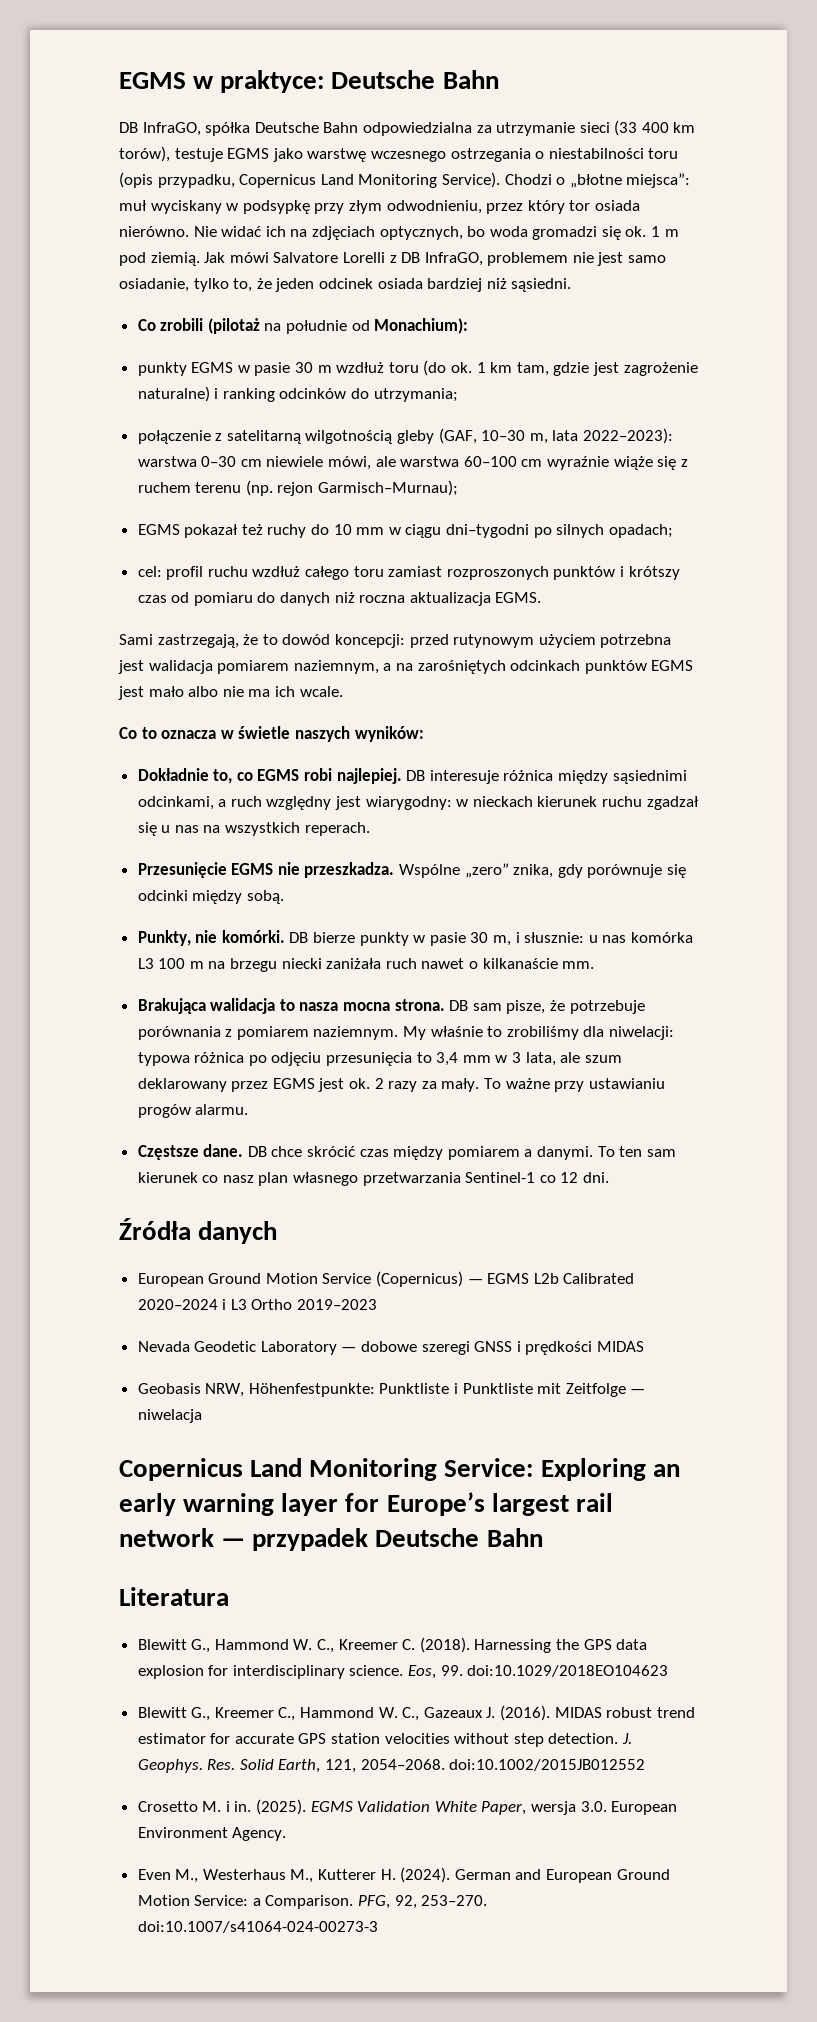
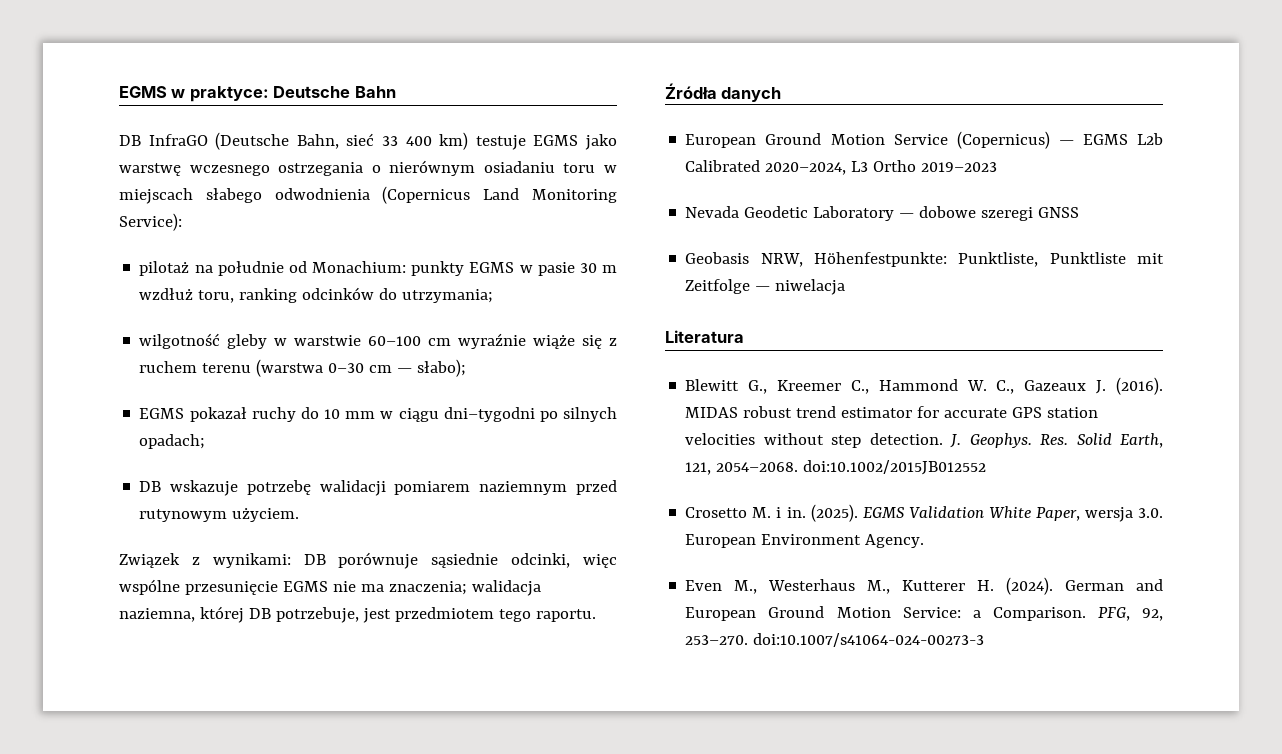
- DB InfraGO, spółka Deutsche Bahn odpowiedzialna za utrzymanie sieci (33 400 km torów), testuje EGMS jako warstwę wczesnego ostrzegania o niestabilności toru (opis przypadku, Copernicus Land Monitoring Service). Chodzi o „błotne miejsca”: muł wyciskany w podsypkę przy złym odwodnieniu, przez który tor osiada nierówno. Nie widać ich na zdjęciach optycznych, bo woda gromadzi się ok. 1 m pod ziemią. Jak mówi Salvatore Lorelli z DB InfraGO, problemem nie jest samo osiadanie, tylko to, że jeden odcinek osiada bardziej niż sąsiedni.
- Co zrobili (pilotaż na południe od Monachium):
- punkty EGMS w pasie 30 m wzdłuż toru (do ok. 1 km tam, gdzie jest zagrożenie naturalne) i ranking odcinków do utrzymania;
- połączenie z satelitarną wilgotnością gleby (GAF, 10–30 m, lata 2022–2023): warstwa 0–30 cm niewiele mówi, ale warstwa 60–100 cm wyraźnie wiąże się z ruchem terenu (np. rejon Garmisch–Murnau);
+ DB InfraGO (Deutsche Bahn, sieć 33 400 km) testuje EGMS jako warstwę wczesnego ostrzegania o nierównym osiadaniu toru w miejscach słabego odwodnienia (Copernicus Land Monitoring Service):
+ pilotaż na południe od Monachium: punkty EGMS w pasie 30 m wzdłuż toru, ranking odcinków do utrzymania;
+ wilgotność gleby w warstwie 60–100 cm wyraźnie wiąże się z ruchem terenu (warstwa 0–30 cm — słabo);
- EGMS pokazał też ruchy do 10 mm w ciągu dni–tygodni po silnych opadach;
+ EGMS pokazał ruchy do 10 mm w ciągu dni–tygodni po silnych opadach;
- cel: profil ruchu wzdłuż całego toru zamiast rozproszonych punktów i krótszy czas od pomiaru do danych niż roczna aktualizacja EGMS.
- Sami zastrzegają, że to dowód koncepcji: przed rutynowym użyciem potrzebna jest walidacja pomiarem naziemnym, a na zarośniętych odcinkach punktów EGMS jest mało albo nie ma ich wcale.
- Co to oznacza w świetle naszych wyników:
- Dokładnie to, co EGMS robi najlepiej. DB interesuje różnica między sąsiednimi odcinkami, a ruch względny jest wiarygodny: w nieckach kierunek ruchu zgadzał się u nas na wszystkich reperach.
- Przesunięcie EGMS nie przeszkadza. Wspólne „zero” znika, gdy porównuje się odcinki między sobą.
- Punkty, nie komórki. DB bierze punkty w pasie 30 m, i słusznie: u nas komórka L3 100 m na brzegu niecki zaniżała ruch nawet o kilkanaście mm.
- Brakująca walidacja to nasza mocna strona. DB sam pisze, że potrzebuje porównania z pomiarem naziemnym. My właśnie to zrobiliśmy dla niwelacji: typowa różnica po odjęciu przesunięcia to 3,4 mm w 3 lata, ale szum deklarowany przez EGMS jest ok. 2 razy za mały. To ważne przy ustawianiu progów alarmu.
- Częstsze dane. DB chce skrócić czas między pomiarem a danymi. To ten sam kierunek co nasz plan własnego przetwarzania Sentinel-1 co 12 dni.
+ DB wskazuje potrzebę walidacji pomiarem naziemnym przed rutynowym użyciem.
+ Związek z wynikami: DB porównuje sąsiednie odcinki, więc wspólne przesunięcie EGMS nie ma znaczenia; walidacja naziemna, której DB potrzebuje, jest przedmiotem tego raportu.
- European Ground Motion Service (Copernicus) — EGMS L2b Calibrated 2020–2024 i L3 Ortho 2019–2023
+ European Ground Motion Service (Copernicus) — EGMS L2b Calibrated 2020–2024, L3 Ortho 2019–2023
- Nevada Geodetic Laboratory — dobowe szeregi GNSS i prędkości MIDAS
+ Nevada Geodetic Laboratory — dobowe szeregi GNSS
- Geobasis NRW, Höhenfestpunkte: Punktliste i Punktliste mit Zeitfolge — niwelacja
+ Geobasis NRW, Höhenfestpunkte: Punktliste, Punktliste mit Zeitfolge — niwelacja
- Copernicus Land Monitoring Service: Exploring an early warning layer for Europe’s largest rail network — przypadek Deutsche Bahn
  Literatura
- Blewitt G., Hammond W. C., Kreemer C. (2018). Harnessing the GPS data explosion for interdisciplinary science. Eos, 99. doi:10.1029/2018EO104623

